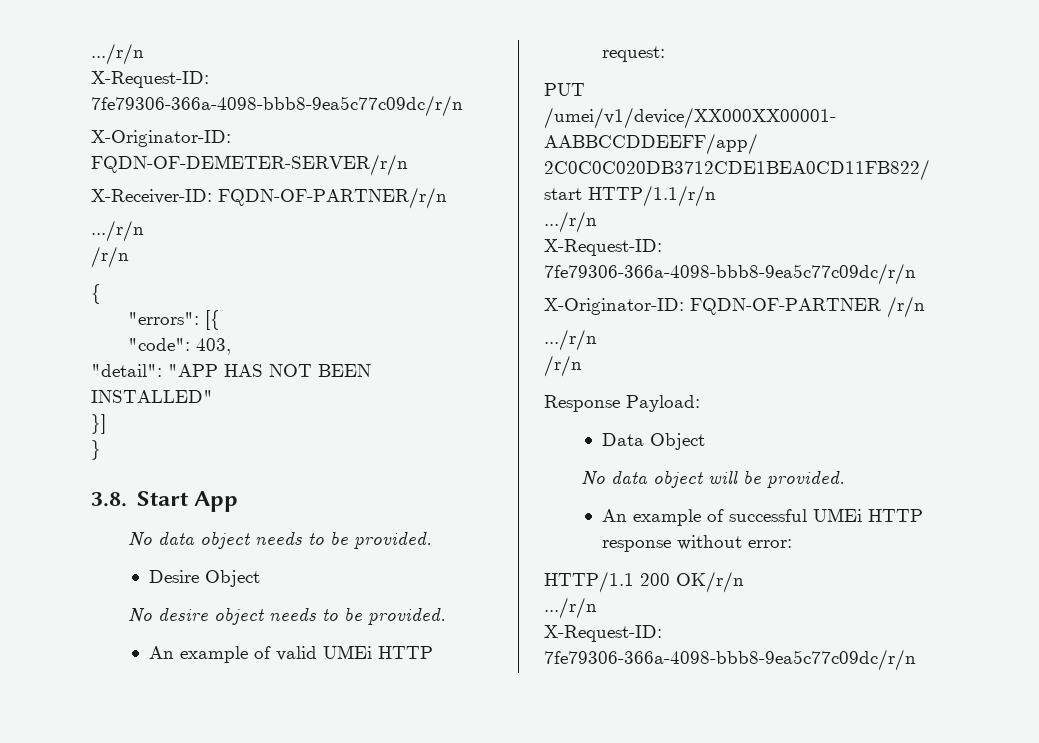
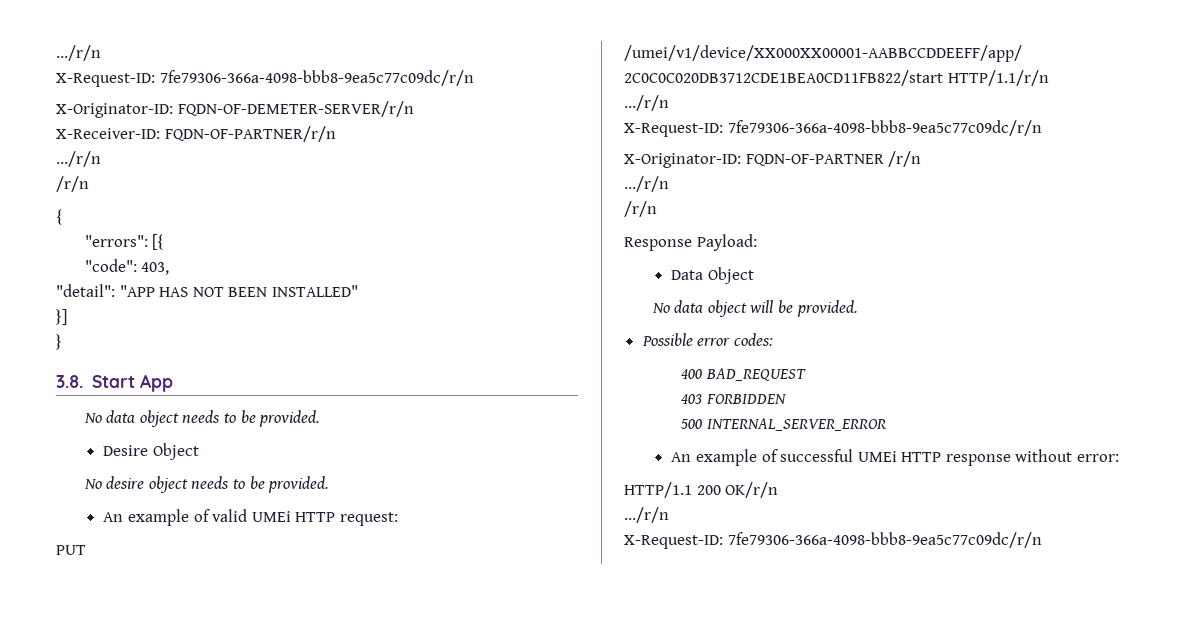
+ Possible error codes:
+ 400 BAD_REQUEST
+ 403 FORBIDDEN
+ 500 INTERNAL_SERVER_ERROR

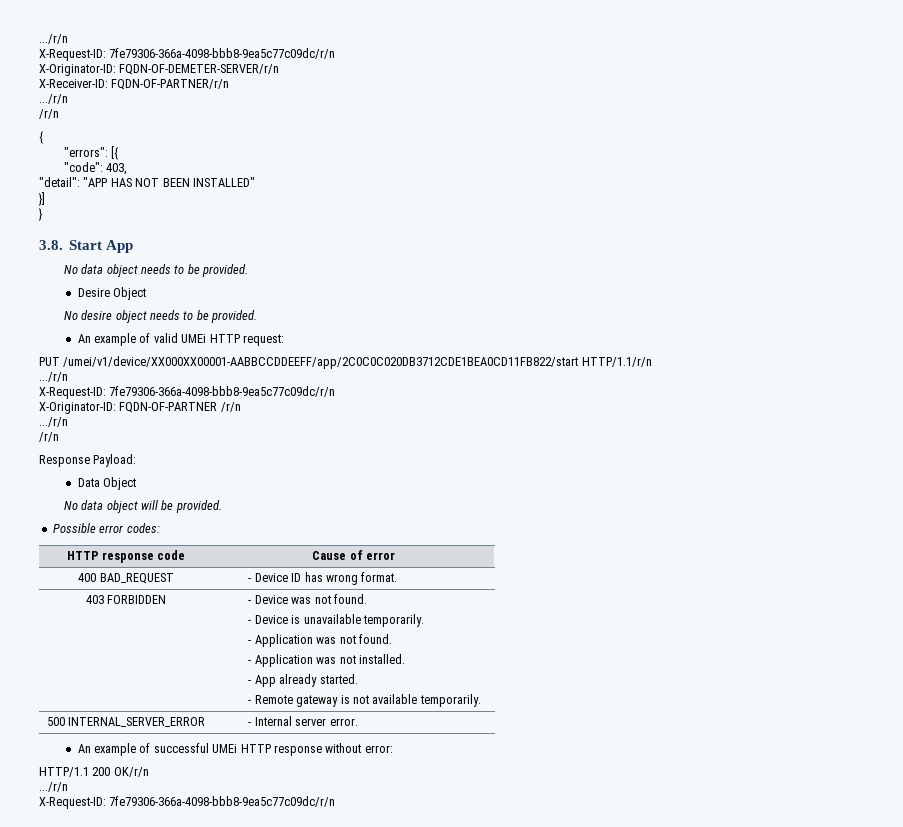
- 400 BAD_REQUEST
- 403 FORBIDDEN
- 500 INTERNAL_SERVER_ERROR
+ HTTP response code | Cause of error
+ 400 BAD_REQUEST | - Device ID has wrong format.
+ 403 FORBIDDEN | - Device was not found.
+ - Device is unavailable temporarily.
+ - Application was not found.
+ - Application was not installed.
+ - App already started.
+ - Remote gateway is not available temporarily.
+ 500 INTERNAL_SERVER_ERROR | - Internal server error.

